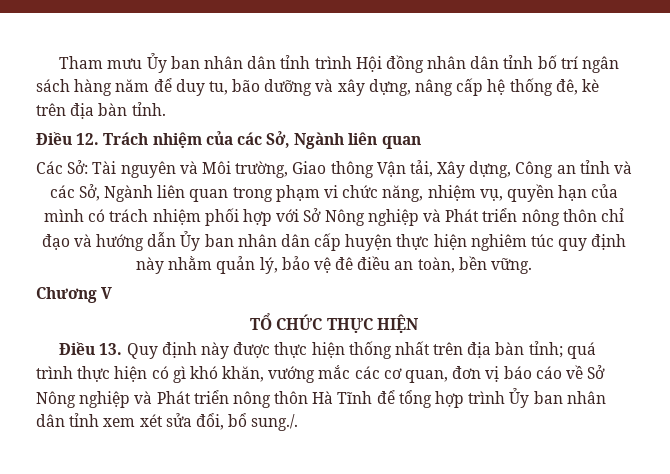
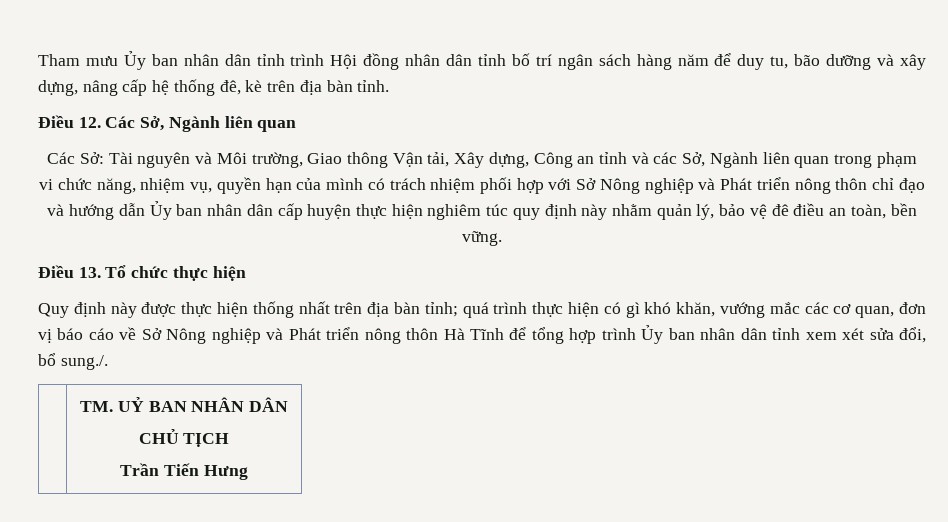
- Điều 12. Trách nhiệm của các Sở, Ngành liên quan
+ Điều 12. Các Sở, Ngành liên quan
- Chương V
- TỔ CHỨC THỰC HIỆN
- Điều 13. Quy định này được thực hiện thống nhất trên địa bàn tỉnh; quá trình thực hiện có gì khó khăn, vướng mắc các cơ quan, đơn vị báo cáo về Sở Nông nghiệp và Phát triển nông thôn Hà Tĩnh để tổng hợp trình Ủy ban nhân dân tỉnh xem xét sửa đổi, bổ sung./.
+ Điều 13. Tổ chức thực hiện
+ Quy định này được thực hiện thống nhất trên địa bàn tỉnh; quá trình thực hiện có gì khó khăn, vướng mắc các cơ quan, đơn vị báo cáo về Sở Nông nghiệp và Phát triển nông thôn Hà Tĩnh để tổng hợp trình Ủy ban nhân dân tỉnh xem xét sửa đổi, bổ sung./.
+ | TM. UỶ BAN NHÂN DÂN
+ CHỦ TỊCH
+ Trần Tiến Hưng

